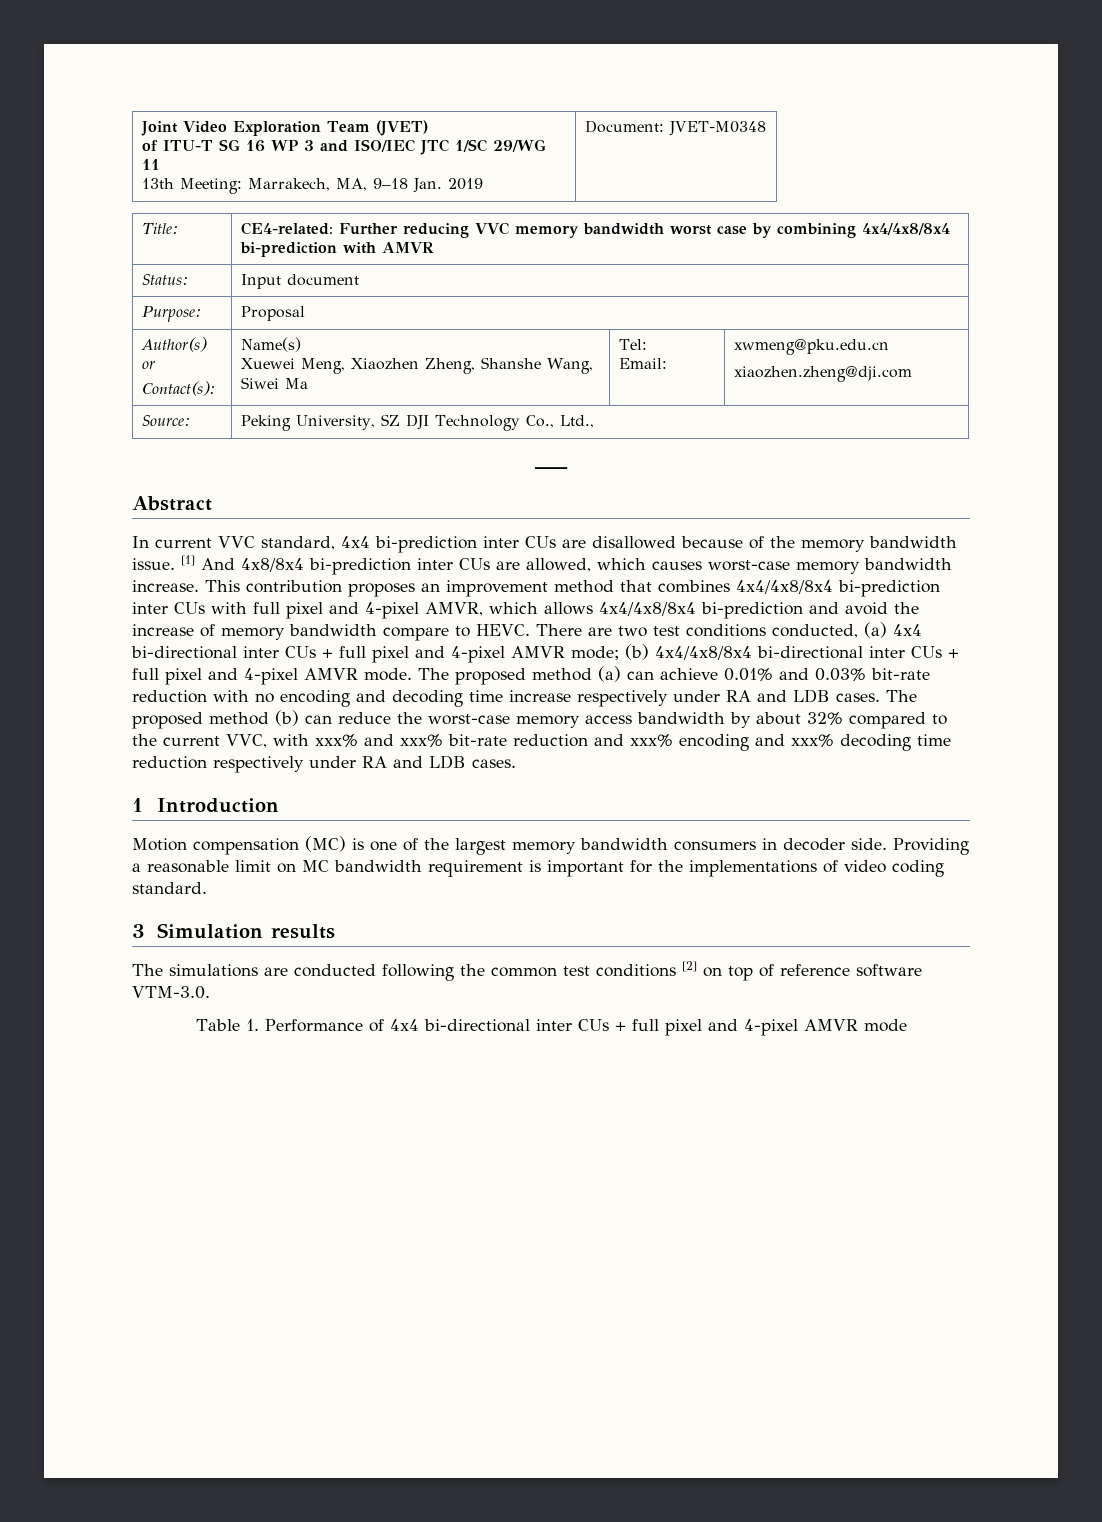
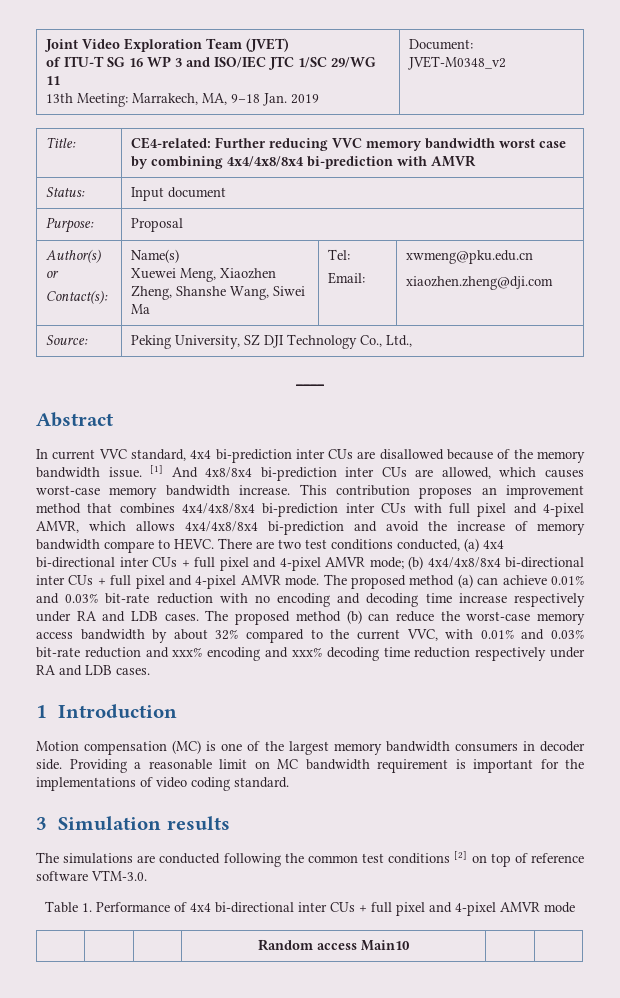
  Joint Video Exploration Team (JVET)
  of ITU-T SG 16 WP 3 and ISO/IEC JTC 1/SC 29/WG 11
- 13th Meeting: Marrakech, MA, 9–18 Jan. 2019 | Document: JVET-M0348
+ 13th Meeting: Marrakech, MA, 9–18 Jan. 2019 | Document: JVET-M0348_v2
- The proposed method (b) can reduce the worst-case memory access bandwidth by about 32% compared to the current VVC, with xxx% and xxx% bit-rate reduction and xxx% encoding and xxx% decoding time reduction respectively under RA and LDB cases.
+ The proposed method (b) can reduce the worst-case memory access bandwidth by about 32% compared to the current VVC, with 0.01% and 0.03% bit-rate reduction and xxx% encoding and xxx% decoding time reduction respectively under RA and LDB cases.
+ | | | Random access Main10 | |

